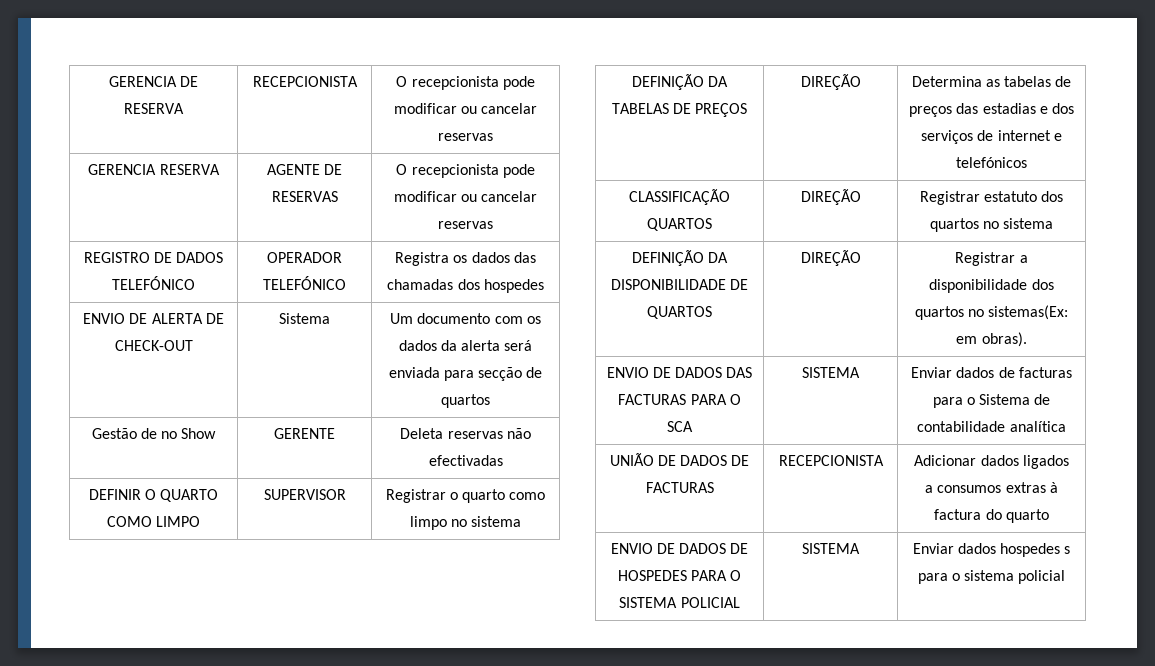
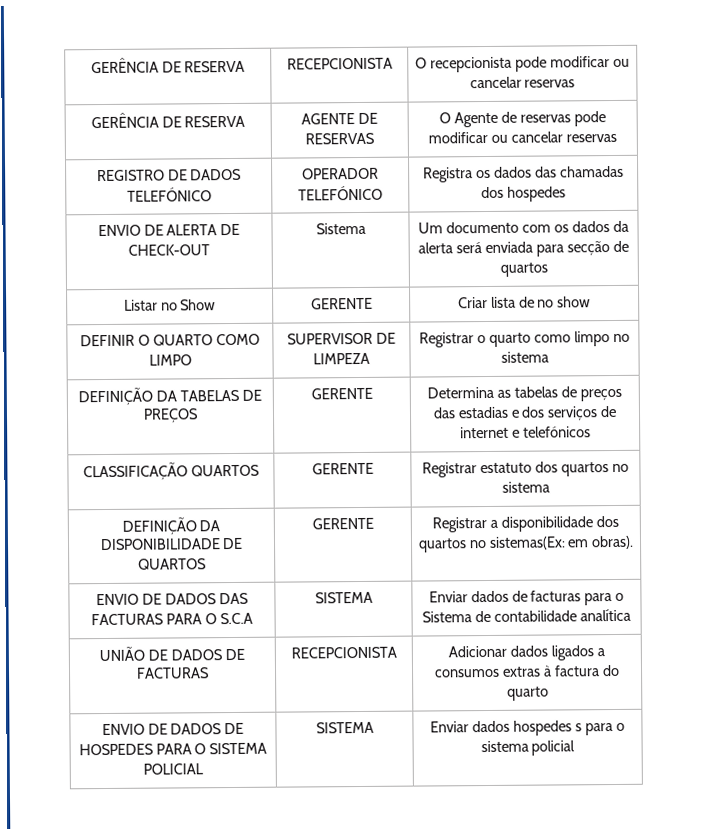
- GERENCIA DE RESERVA | RECEPCIONISTA | O recepcionista pode modificar ou cancelar reservas
+ GERÊNCIA DE RESERVA | RECEPCIONISTA | O recepcionista pode modificar ou cancelar reservas
- GERENCIA RESERVA | AGENTE DE RESERVAS | O recepcionista pode modificar ou cancelar reservas
+ GERÊNCIA DE RESERVA | AGENTE DE RESERVAS | O Agente de reservas pode modificar ou cancelar reservas
- Gestão de no Show | GERENTE | Deleta reservas não efectivadas
+ Listar no Show | GERENTE | Criar lista de no show
- DEFINIR O QUARTO COMO LIMPO | SUPERVISOR | Registrar o quarto como limpo no sistema
+ DEFINIR O QUARTO COMO LIMPO | SUPERVISOR DE LIMPEZA | Registrar o quarto como limpo no sistema
- DEFINIÇÃO DA TABELAS DE PREÇOS | DIREÇÃO | Determina as tabelas de preços das estadias e dos serviços de internet e telefónicos
+ DEFINIÇÃO DA TABELAS DE PREÇOS | GERENTE | Determina as tabelas de preços das estadias e dos serviços de internet e telefónicos
- CLASSIFICAÇÃO QUARTOS | DIREÇÃO | Registrar estatuto dos quartos no sistema
+ CLASSIFICAÇÃO QUARTOS | GERENTE | Registrar estatuto dos quartos no sistema
- DEFINIÇÃO DA DISPONIBILIDADE DE QUARTOS | DIREÇÃO | Registrar a disponibilidade dos quartos no sistemas(Ex: em obras).
+ DEFINIÇÃO DA DISPONIBILIDADE DE QUARTOS | GERENTE | Registrar a disponibilidade dos quartos no sistemas(Ex: em obras).
- ENVIO DE DADOS DAS FACTURAS PARA O SCA | SISTEMA | Enviar dados de facturas para o Sistema de contabilidade analítica
+ ENVIO DE DADOS DAS FACTURAS PARA O S.C.A | SISTEMA | Enviar dados de facturas para o Sistema de contabilidade analítica

